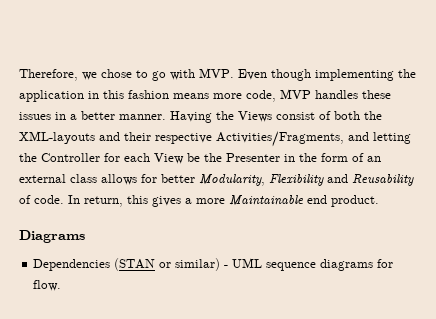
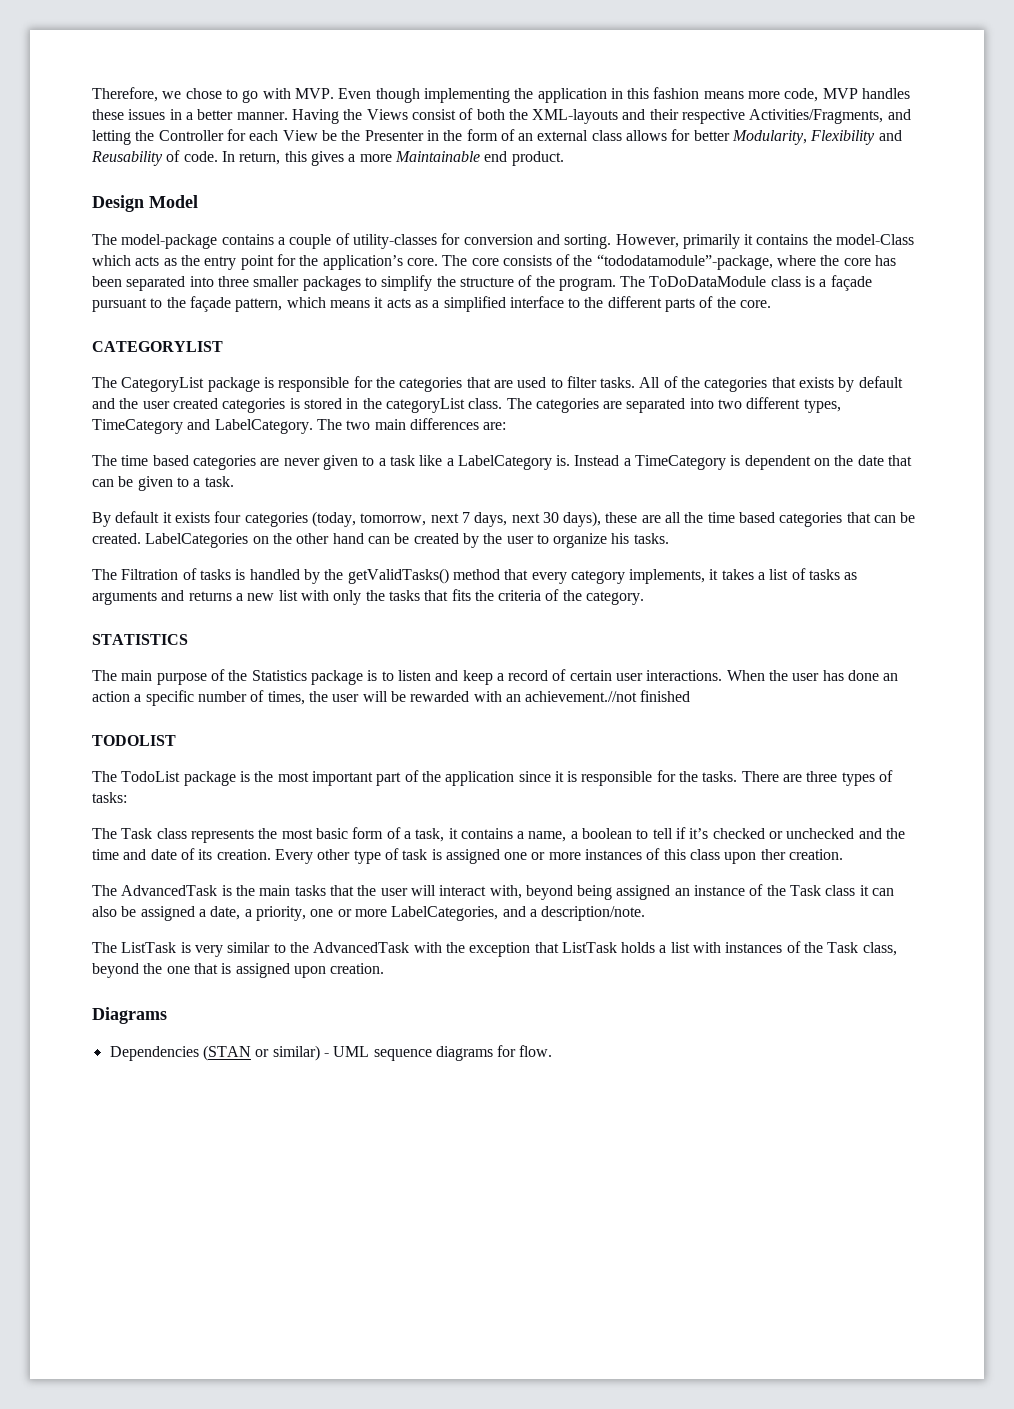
+ Design Model
+ The model-package contains a couple of utility-classes for conversion and sorting. However, primarily it contains the model-Class which acts as the entry point for the application’s core. The core consists of the “tododatamodule”-package, where the core has been separated into three smaller packages to simplify the structure of the program. The ToDoDataModule class is a façade pursuant to the façade pattern, which means it acts as a simplified interface to the different parts of the core.
+ CATEGORYLIST
+ The CategoryList package is responsible for the categories that are used to filter tasks. All of the categories that exists by default and the user created categories is stored in the categoryList class. The categories are separated into two different types, TimeCategory and LabelCategory. The two main differences are:
+ The time based categories are never given to a task like a LabelCategory is. Instead a TimeCategory is dependent on the date that can be given to a task.
+ By default it exists four categories (today, tomorrow, next 7 days, next 30 days), these are all the time based categories that can be created. LabelCategories on the other hand can be created by the user to organize his tasks.
+ The Filtration of tasks is handled by the getValidTasks() method that every category implements, it takes a list of tasks as arguments and returns a new list with only the tasks that fits the criteria of the category.
+ STATISTICS
+ The main purpose of the Statistics package is to listen and keep a record of certain user interactions. When the user has done an action a specific number of times, the user will be rewarded with an achievement.//not finished
+ TODOLIST
+ The TodoList package is the most important part of the application since it is responsible for the tasks. There are three types of tasks:
+ The Task class represents the most basic form of a task, it contains a name, a boolean to tell if it’s checked or unchecked and the time and date of its creation. Every other type of task is assigned one or more instances of this class upon ther creation.
+ The AdvancedTask is the main tasks that the user will interact with, beyond being assigned an instance of the Task class it can also be assigned a date, a priority, one or more LabelCategories, and a description/note.
+ The ListTask is very similar to the AdvancedTask with the exception that ListTask holds a list with instances of the Task class, beyond the one that is assigned upon creation.

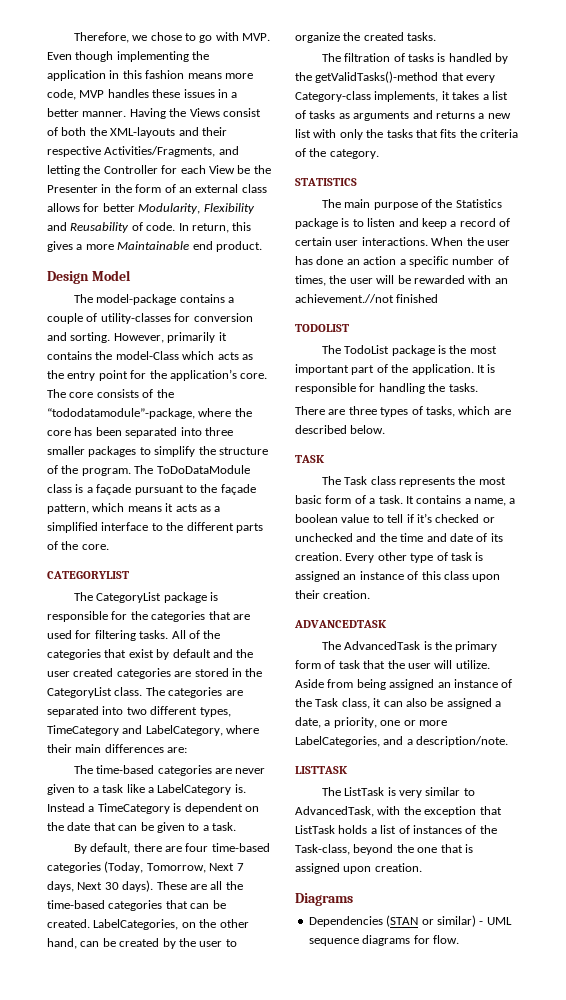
- The CategoryList package is responsible for the categories that are used to filter tasks.
+ The CategoryList package is responsible for the categories that are used for filtering tasks.
- All of the categories that exists by default and the user created categories is stored in the categoryList class.
+ All of the categories that exist by default and the user created categories are stored in the CategoryList class.
- The categories are separated into two different types, TimeCategory and LabelCategory. The two main differences are:
+ The categories are separated into two different types, TimeCategory and LabelCategory, where their main differences are:
- The time based categories are never given to a task like a LabelCategory is.
+ The time-based categories are never given to a task like a LabelCategory is.
- By default it exists four categories (today, tomorrow, next 7 days, next 30 days), these are all the time based categories that can be created.
+ By default, there are four time-based categories (Today, Tomorrow, Next 7 days, Next 30 days). These are all the time-based categories that can be created.
- LabelCategories on the other hand can be created by the user to organize his tasks.
+ LabelCategories, on the other hand, can be created by the user to organize the created tasks.
- The Filtration of tasks is handled by the getValidTasks() method that every category implements, it takes a list of tasks as arguments and returns a new list with only the tasks that fits the criteria of the category.
+ The filtration of tasks is handled by the getValidTasks()-method that every Category-class implements, it takes a list of tasks as arguments and returns a new list with only the tasks that fits the criteria of the category.
- The TodoList package is the most important part of the application since it is responsible for the tasks. There are three types of tasks:
+ The TodoList package is the most important part of the application. It is responsible for handling the tasks.
+ There are three types of tasks, which are described below.
+ TASK
- The Task class represents the most basic form of a task, it contains a name, a boolean to tell if it’s checked or unchecked and the time and date of its creation.
+ The Task class represents the most basic form of a task. It contains a name, a boolean value to tell if it’s checked or unchecked and the time and date of its creation.
- Every other type of task is assigned one or more instances of this class upon ther creation.
+ Every other type of task is assigned an instance of this class upon their creation.
+ ADVANCEDTASK
- The AdvancedTask is the main tasks that the user will interact with, beyond being assigned an instance of the Task class it can also be assigned a date, a priority, one or more LabelCategories, and a description/note.
+ The AdvancedTask is the primary form of task that the user will utilize. Aside from being assigned an instance of the Task class, it can also be assigned a date, a priority, one or more LabelCategories, and a description/note.
+ LISTTASK
- The ListTask is very similar to the AdvancedTask with the exception that ListTask holds a list with instances of the Task class, beyond the one that is assigned upon creation.
+ The ListTask is very similar to AdvancedTask, with the exception that ListTask holds a list of instances of the Task-class, beyond the one that is assigned upon creation.

